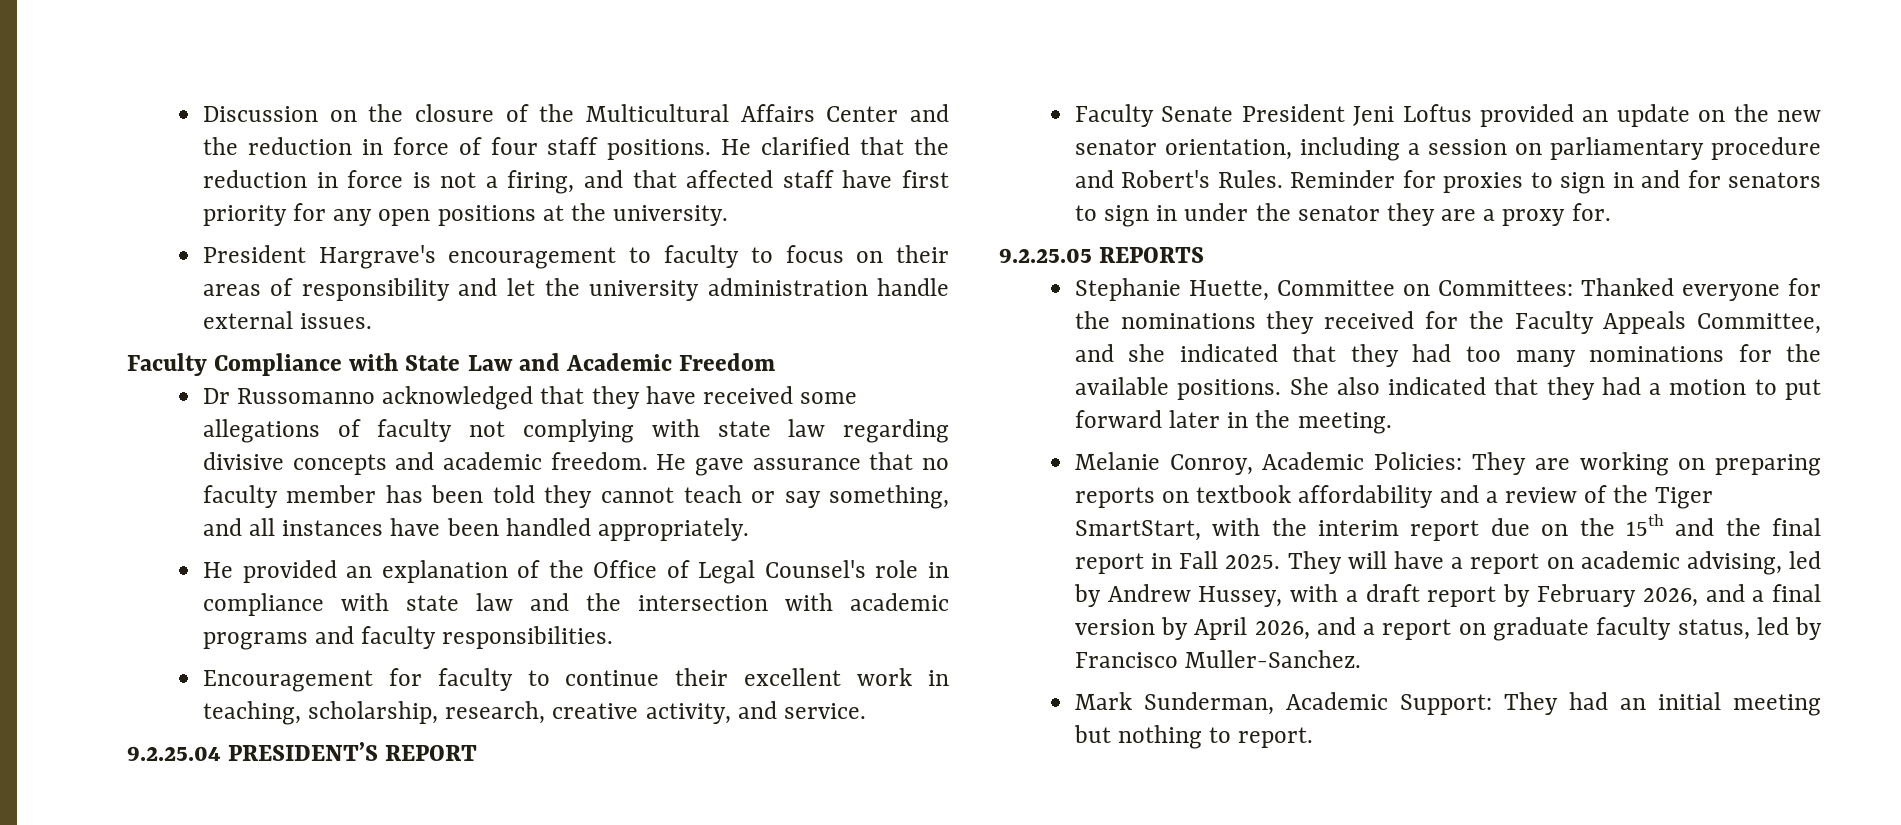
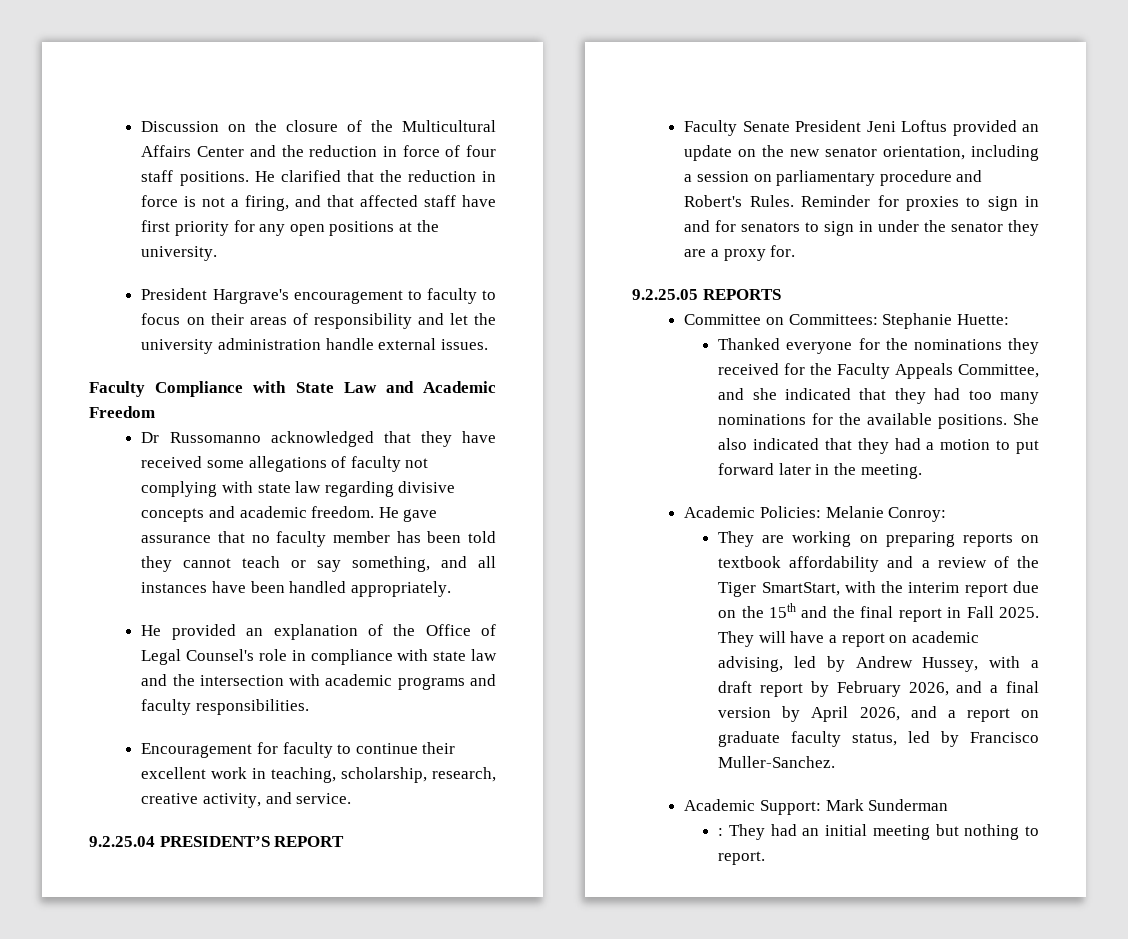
- Stephanie Huette, Committee on Committees: Thanked everyone for the nominations they received for the Faculty Appeals Committee, and she indicated that they had too many nominations for the available positions.
+ Committee on Committees: Stephanie Huette:
+ Thanked everyone for the nominations they received for the Faculty Appeals Committee, and she indicated that they had too many nominations for the available positions.
- Melanie Conroy, Academic Policies: They are working on preparing reports on textbook affordability and a review of the Tiger SmartStart, with the interim report due on the 15th and the final report in Fall 2025.
+ Academic Policies: Melanie Conroy:
+ They are working on preparing reports on textbook affordability and a review of the Tiger SmartStart, with the interim report due on the 15th and the final report in Fall 2025.
- Mark Sunderman, Academic Support: They had an initial meeting but nothing to report.
+ Academic Support: Mark Sunderman
+ : They had an initial meeting but nothing to report.

